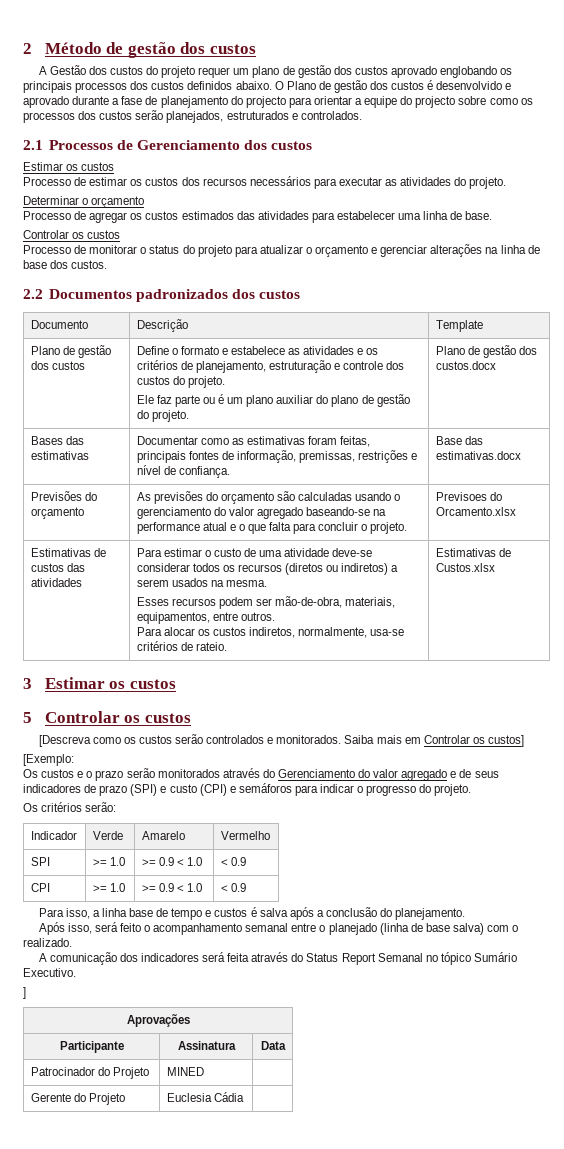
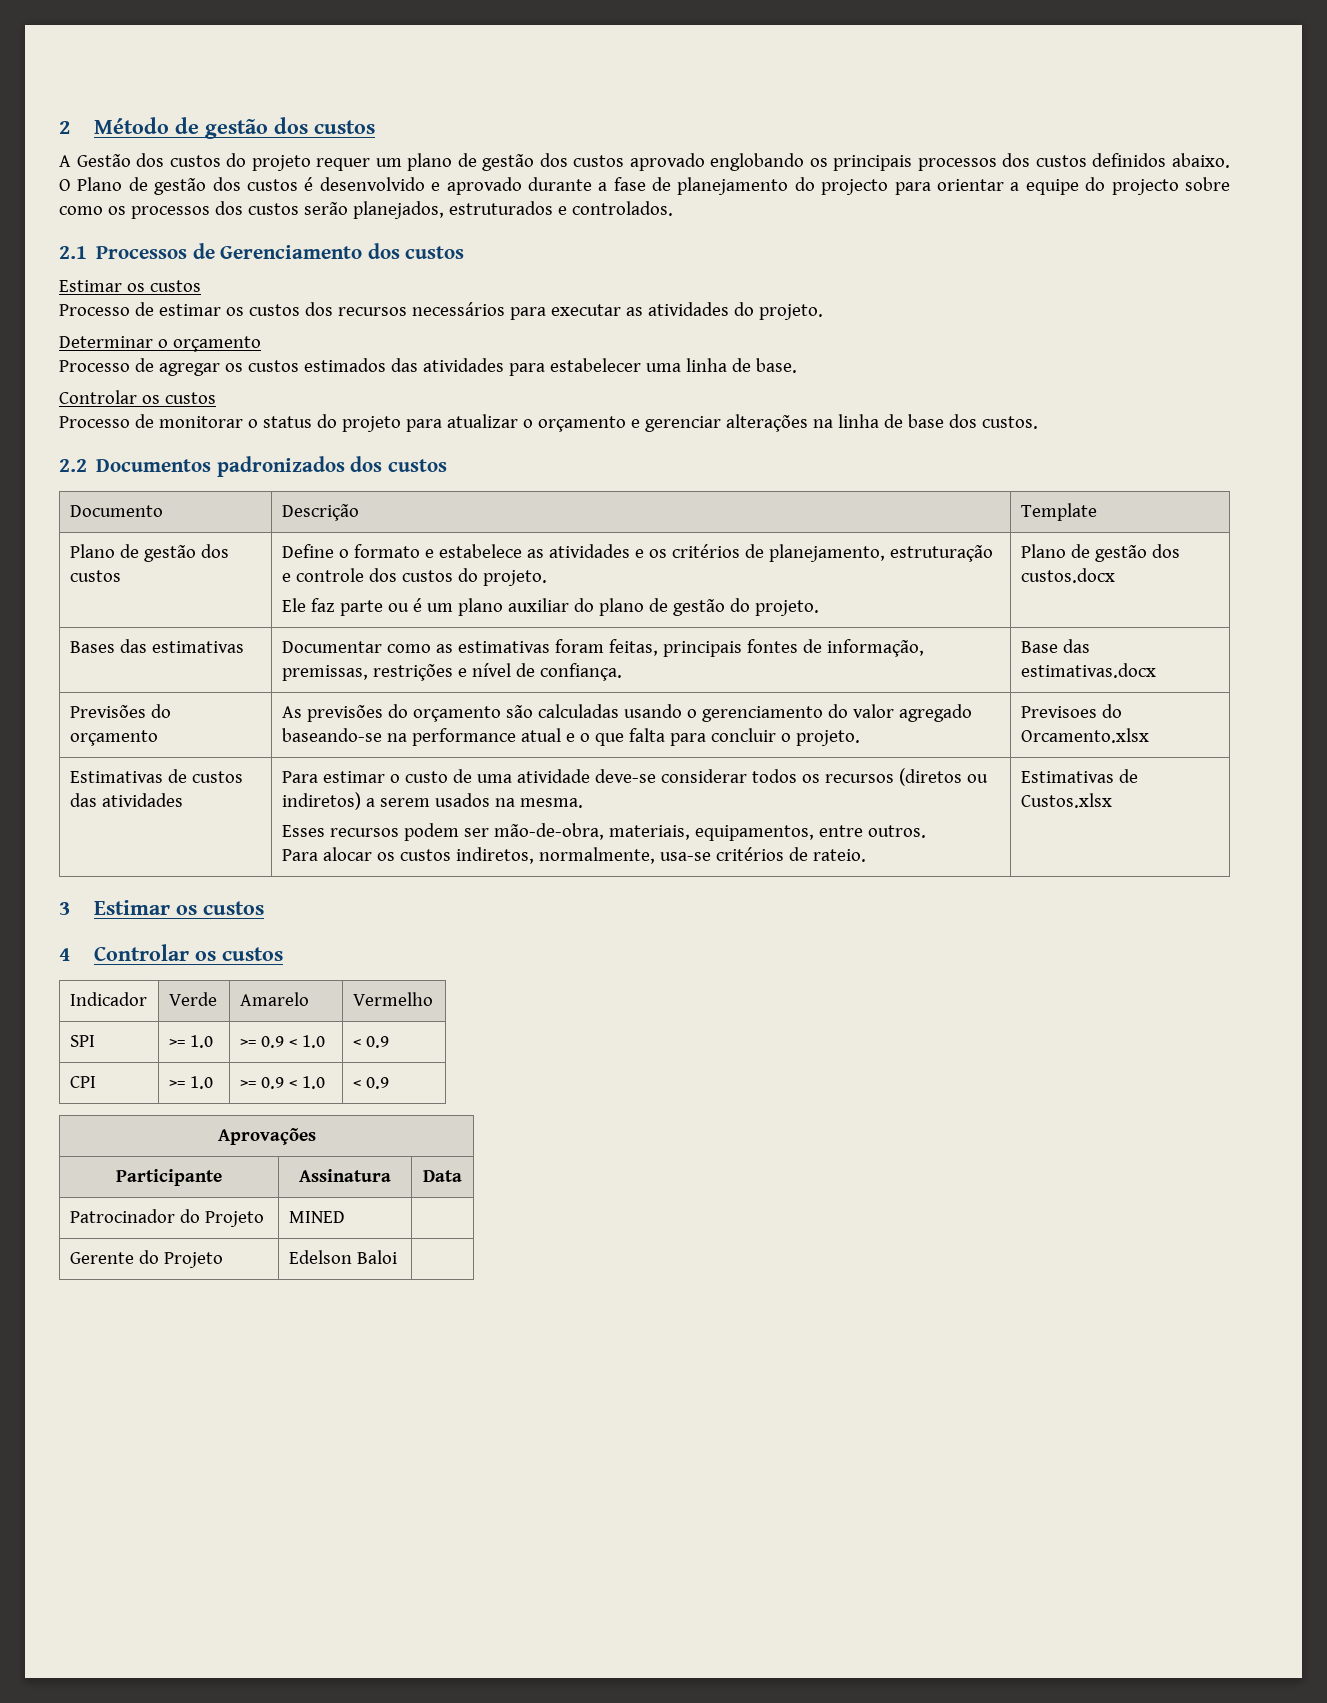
- 5 Controlar os custos
- [Descreva como os custos serão controlados e monitorados. Saiba mais em Controlar os custos]
- [Exemplo:
- Os custos e o prazo serão monitorados através do Gerenciamento do valor agregado e de seus indicadores de prazo (SPI) e custo (CPI) e semáforos para indicar o progresso do projeto.
- Os critérios serão:
+ 4 Controlar os custos
- Para isso, a linha base de tempo e custos é salva após a conclusão do planejamento.
- Após isso, será feito o acompanhamento semanal entre o planejado (linha de base salva) com o realizado.
- A comunicação dos indicadores será feita através do Status Report Semanal no tópico Sumário Executivo.
- ]
- Gerente do Projeto | Euclesia Cádia |
+ Gerente do Projeto | Edelson Baloi |

